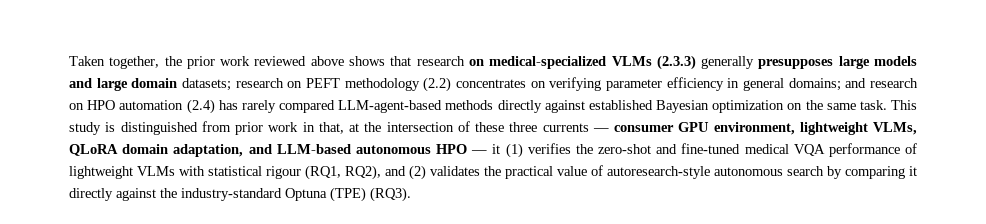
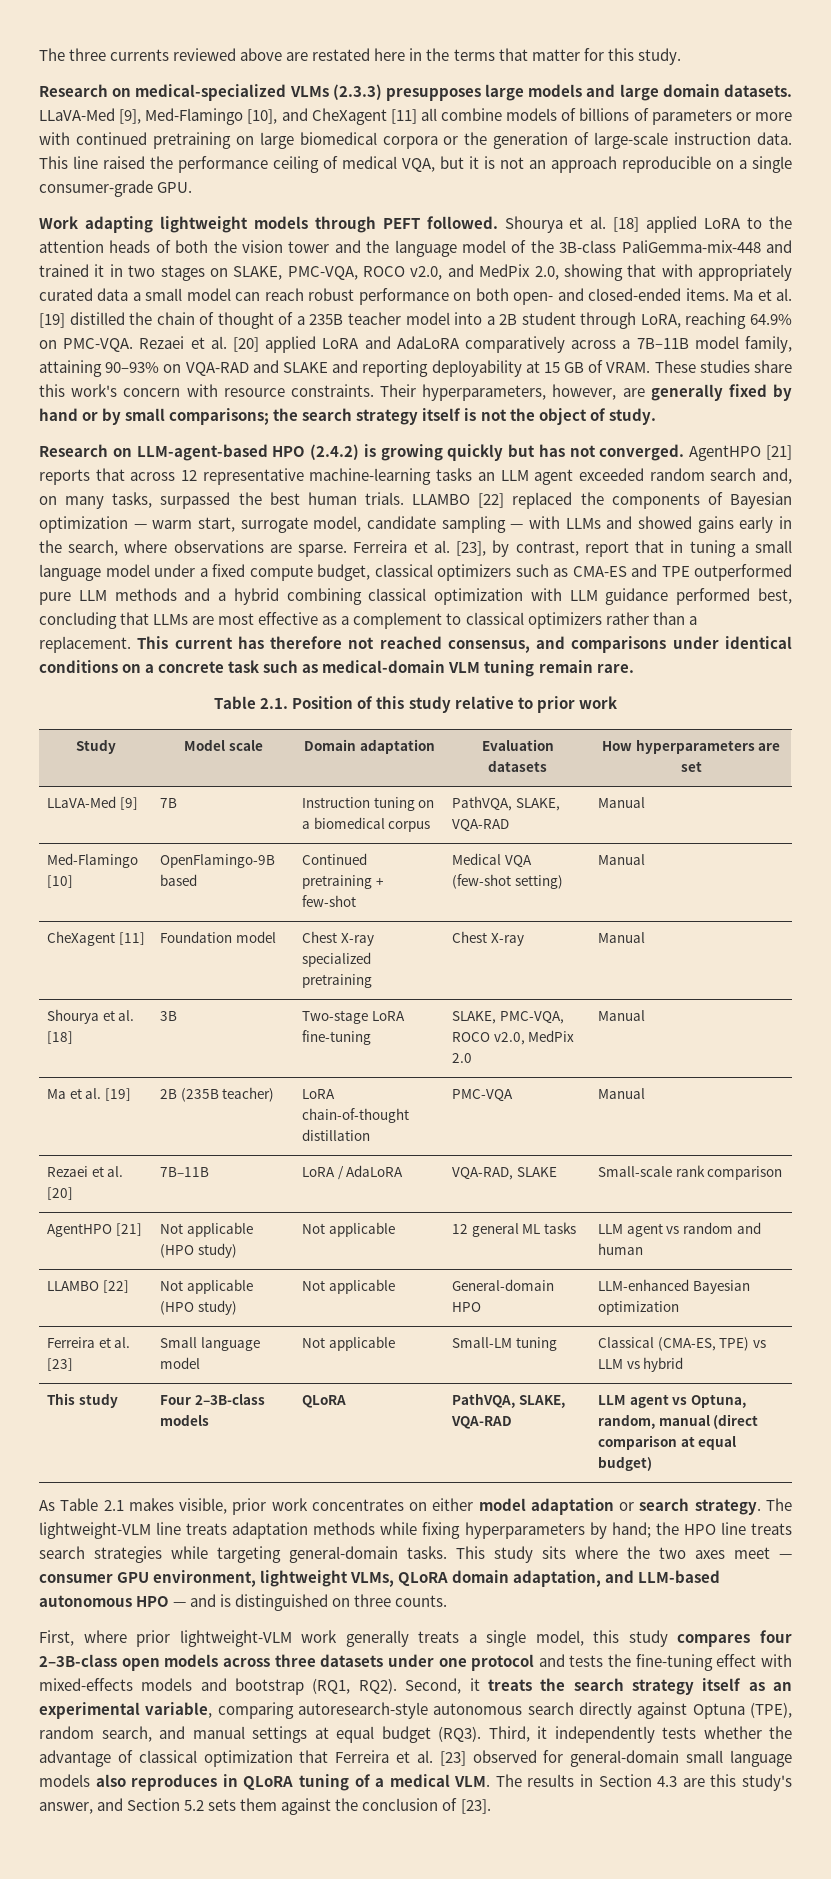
- Taken together, the prior work reviewed above shows that research on medical-specialized VLMs (2.3.3) generally presupposes large models and large domain datasets; research on PEFT methodology (2.2) concentrates on verifying parameter efficiency in general domains; and research on HPO automation (2.4) has rarely compared LLM-agent-based methods directly against established Bayesian optimization on the same task. This study is distinguished from prior work in that, at the intersection of these three currents — consumer GPU environment, lightweight VLMs, QLoRA domain adaptation, and LLM-based autonomous HPO — it (1) verifies the zero-shot and fine-tuned medical VQA performance of lightweight VLMs with statistical rigour (RQ1, RQ2), and (2) validates the practical value of autoresearch-style autonomous search by comparing it directly against the industry-standard Optuna (TPE) (RQ3).
+ The three currents reviewed above are restated here in the terms that matter for this study.
+ Research on medical-specialized VLMs (2.3.3) presupposes large models and large domain datasets. LLaVA-Med [9], Med-Flamingo [10], and CheXagent [11] all combine models of billions of parameters or more with continued pretraining on large biomedical corpora or the generation of large-scale instruction data. This line raised the performance ceiling of medical VQA, but it is not an approach reproducible on a single consumer-grade GPU.
+ Work adapting lightweight models through PEFT followed. Shourya et al. [18] applied LoRA to the attention heads of both the vision tower and the language model of the 3B-class PaliGemma-mix-448 and trained it in two stages on SLAKE, PMC-VQA, ROCO v2.0, and MedPix 2.0, showing that with appropriately curated data a small model can reach robust performance on both open- and closed-ended items. Ma et al. [19] distilled the chain of thought of a 235B teacher model into a 2B student through LoRA, reaching 64.9% on PMC-VQA. Rezaei et al. [20] applied LoRA and AdaLoRA comparatively across a 7B–11B model family, attaining 90–93% on VQA-RAD and SLAKE and reporting deployability at 15 GB of VRAM. These studies share this work's concern with resource constraints. Their hyperparameters, however, are generally fixed by hand or by small comparisons; the search strategy itself is not the object of study.
+ Research on LLM-agent-based HPO (2.4.2) is growing quickly but has not converged. AgentHPO [21] reports that across 12 representative machine-learning tasks an LLM agent exceeded random search and, on many tasks, surpassed the best human trials. LLAMBO [22] replaced the components of Bayesian optimization — warm start, surrogate model, candidate sampling — with LLMs and showed gains early in the search, where observations are sparse. Ferreira et al. [23], by contrast, report that in tuning a small language model under a fixed compute budget, classical optimizers such as CMA-ES and TPE outperformed pure LLM methods and a hybrid combining classical optimization with LLM guidance performed best, concluding that LLMs are most effective as a complement to classical optimizers rather than a replacement. This current has therefore not reached consensus, and comparisons under identical conditions on a concrete task such as medical-domain VLM tuning remain rare.
+ Table 2.1. Position of this study relative to prior work
+ Study | Model scale | Domain adaptation | Evaluation datasets | How hyperparameters are set
+ LLaVA-Med [9] | 7B | Instruction tuning on a biomedical corpus | PathVQA, SLAKE, VQA-RAD | Manual
+ Med-Flamingo [10] | OpenFlamingo-9B based | Continued pretraining + few-shot | Medical VQA (few-shot setting) | Manual
+ CheXagent [11] | Foundation model | Chest X-ray specialized pretraining | Chest X-ray | Manual
+ Shourya et al. [18] | 3B | Two-stage LoRA fine-tuning | SLAKE, PMC-VQA, ROCO v2.0, MedPix 2.0 | Manual
+ Ma et al. [19] | 2B (235B teacher) | LoRA chain-of-thought distillation | PMC-VQA | Manual
+ Rezaei et al. [20] | 7B–11B | LoRA / AdaLoRA | VQA-RAD, SLAKE | Small-scale rank comparison
+ AgentHPO [21] | Not applicable (HPO study) | Not applicable | 12 general ML tasks | LLM agent vs random and human
+ LLAMBO [22] | Not applicable (HPO study) | Not applicable | General-domain HPO | LLM-enhanced Bayesian optimization
+ Ferreira et al. [23] | Small language model | Not applicable | Small-LM tuning | Classical (CMA-ES, TPE) vs LLM vs hybrid
+ This study | Four 2–3B-class models | QLoRA | PathVQA, SLAKE, VQA-RAD | LLM agent vs Optuna, random, manual (direct comparison at equal budget)
+ As Table 2.1 makes visible, prior work concentrates on either model adaptation or search strategy. The lightweight-VLM line treats adaptation methods while fixing hyperparameters by hand; the HPO line treats search strategies while targeting general-domain tasks. This study sits where the two axes meet — consumer GPU environment, lightweight VLMs, QLoRA domain adaptation, and LLM-based autonomous HPO — and is distinguished on three counts.
+ First, where prior lightweight-VLM work generally treats a single model, this study compares four 2–3B-class open models across three datasets under one protocol and tests the fine-tuning effect with mixed-effects models and bootstrap (RQ1, RQ2). Second, it treats the search strategy itself as an experimental variable, comparing autoresearch-style autonomous search directly against Optuna (TPE), random search, and manual settings at equal budget (RQ3). Third, it independently tests whether the advantage of classical optimization that Ferreira et al. [23] observed for general-domain small language models also reproduces in QLoRA tuning of a medical VLM. The results in Section 4.3 are this study's answer, and Section 5.2 sets them against the conclusion of [23].

